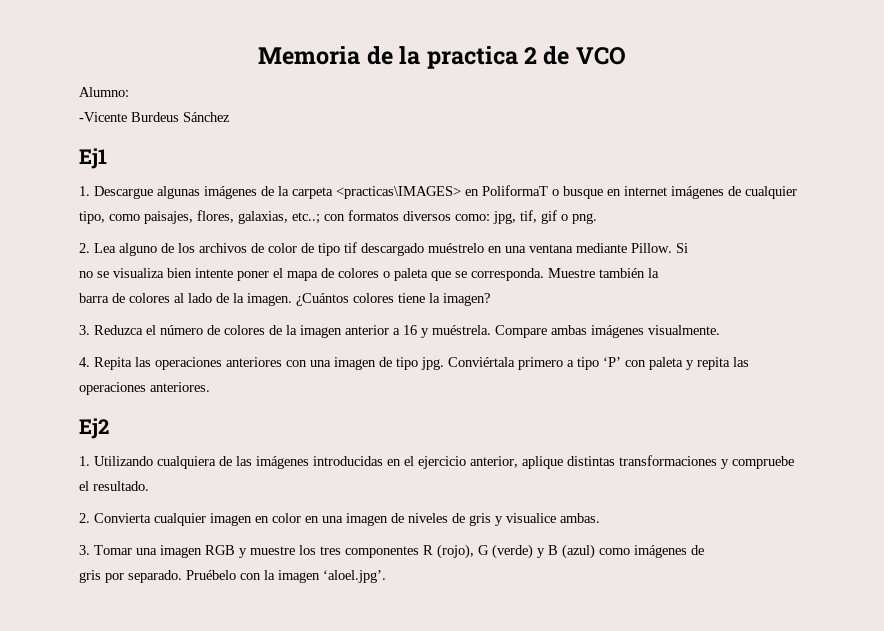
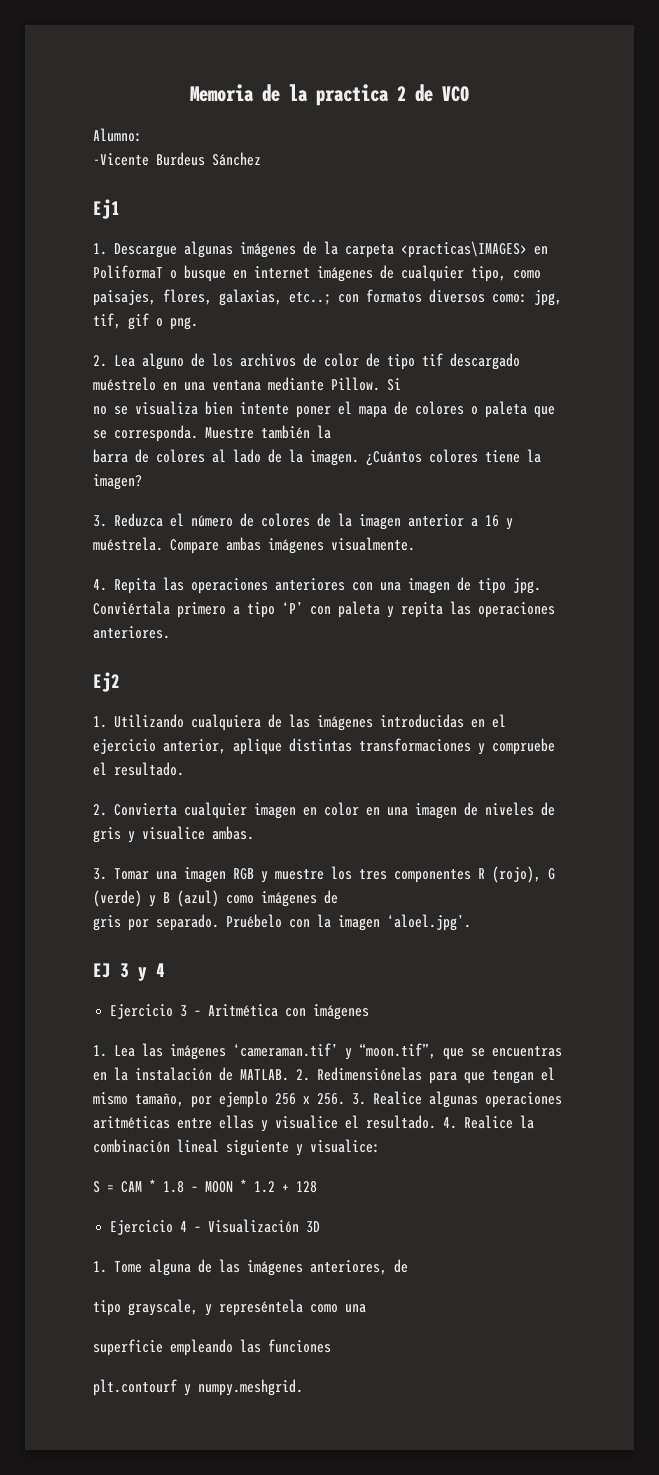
+ EJ 3 y 4
+ Ejercicio 3 – Aritmética con imágenes
+ 1. Lea las imágenes ‘cameraman.tif’ y “moon.tif”, que se encuentras en la instalación de MATLAB. 2. Redimensiónelas para que tengan el mismo tamaño, por ejemplo 256 x 256. 3. Realice algunas operaciones aritméticas entre ellas y visualice el resultado. 4. Realice la combinación lineal siguiente y visualice:
+ S = CAM * 1.8 – MOON * 1.2 + 128
+ Ejercicio 4 – Visualización 3D
+ 1. Tome alguna de las imágenes anteriores, de
+ tipo grayscale, y represéntela como una
+ superficie empleando las funciones
+ plt.contourf y numpy.meshgrid.

